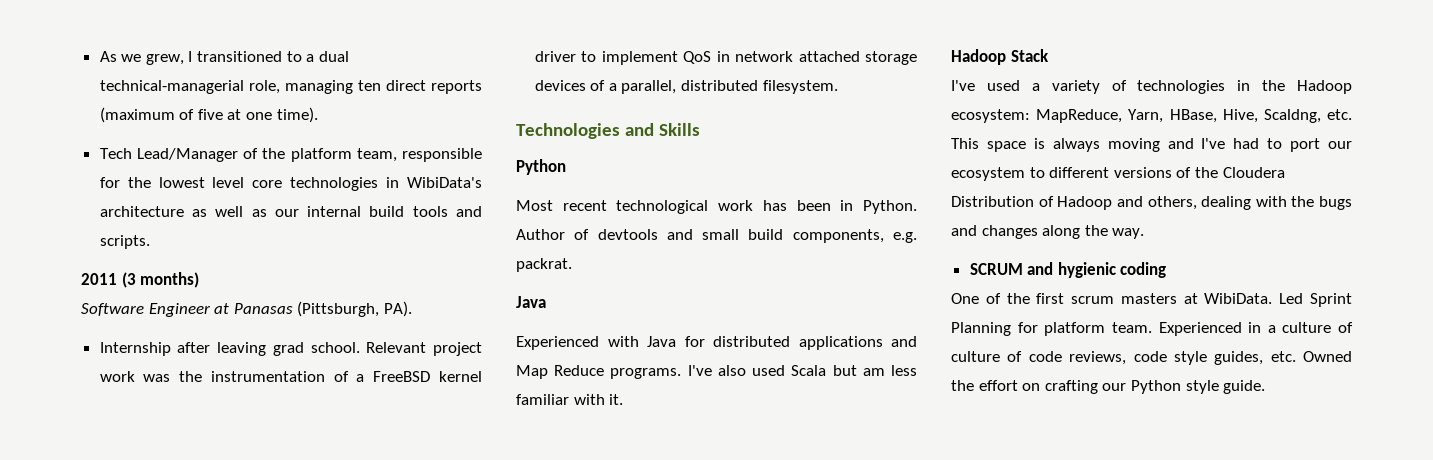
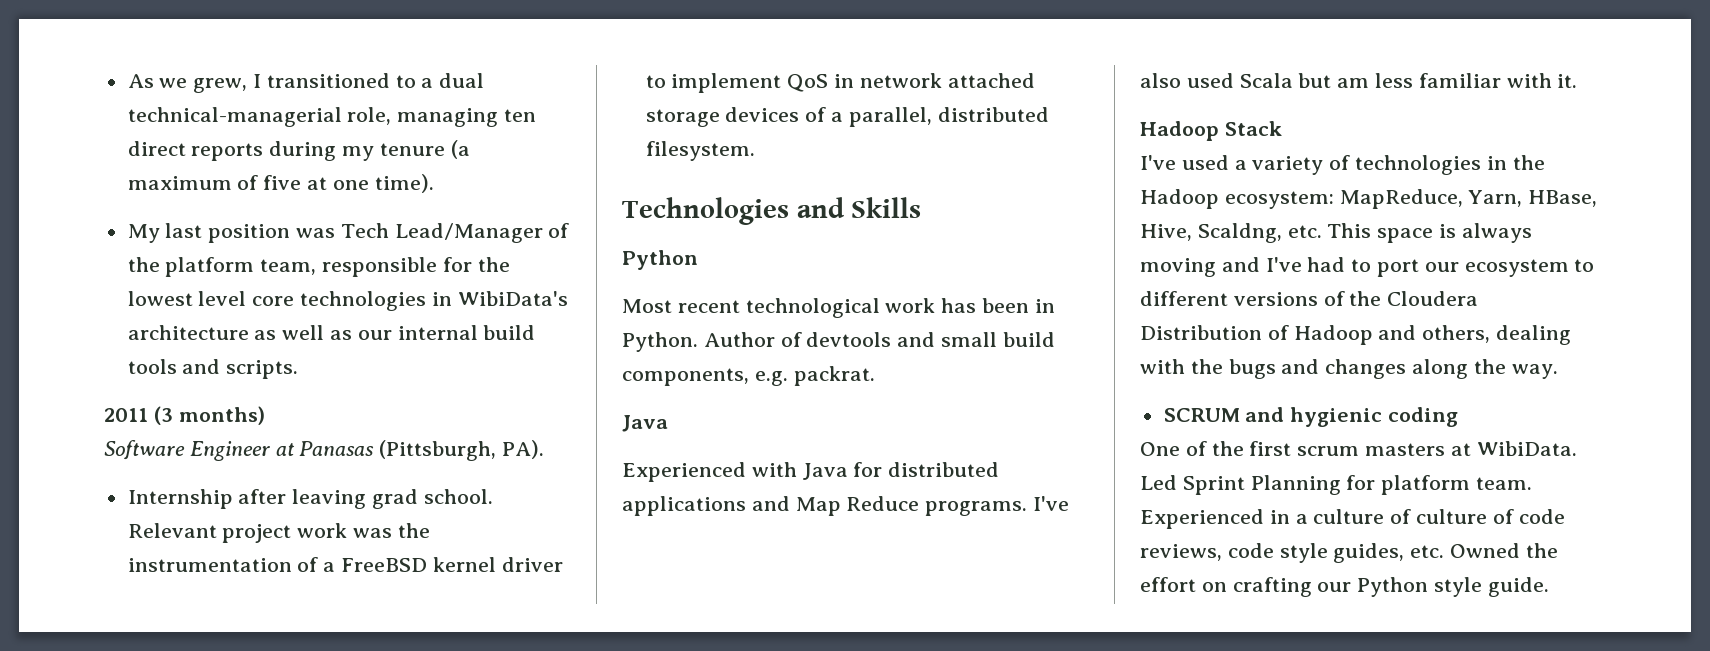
- As we grew, I transitioned to a dual technical-managerial role, managing ten direct reports (maximum of five at one time).
+ As we grew, I transitioned to a dual technical-managerial role, managing ten direct reports during my tenure (a maximum of five at one time).
- Tech Lead/Manager of the platform team, responsible for the lowest level core technologies in WibiData's architecture as well as our internal build tools and scripts.
+ My last position was Tech Lead/Manager of the platform team, responsible for the lowest level core technologies in WibiData's architecture as well as our internal build tools and scripts.

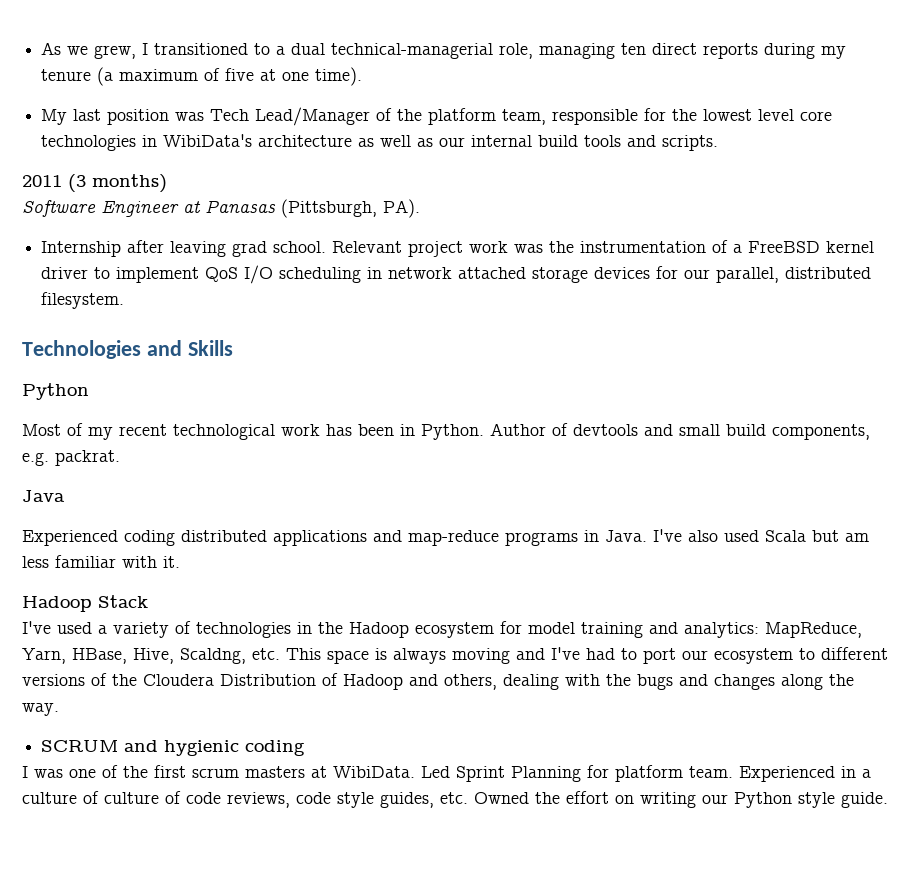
- Relevant project work was the instrumentation of a FreeBSD kernel driver to implement QoS in network attached storage devices of a parallel, distributed filesystem.
+ Relevant project work was the instrumentation of a FreeBSD kernel driver to implement QoS I/O scheduling in network attached storage devices for our parallel, distributed filesystem.
- Most recent technological work has been in Python.
+ Most of my recent technological work has been in Python.
- Experienced with Java for distributed applications and Map Reduce programs.
+ Experienced coding distributed applications and map-reduce programs in Java.
- I've used a variety of technologies in the Hadoop ecosystem: MapReduce, Yarn, HBase, Hive, Scaldng, etc. This space is always moving and I've had to port our ecosystem to different versions of the Cloudera Distribution of Hadoop and others, dealing with the bugs and changes along the way.
+ I've used a variety of technologies in the Hadoop ecosystem for model training and analytics: MapReduce, Yarn, HBase, Hive, Scaldng, etc. This space is always moving and I've had to port our ecosystem to different versions of the Cloudera Distribution of Hadoop and others, dealing with the bugs and changes along the way.
- One of the first scrum masters at WibiData.
+ I was one of the first scrum masters at WibiData.
- Experienced in a culture of culture of code reviews, code style guides, etc. Owned the effort on crafting our Python style guide.
+ Experienced in a culture of culture of code reviews, code style guides, etc. Owned the effort on writing our Python style guide.

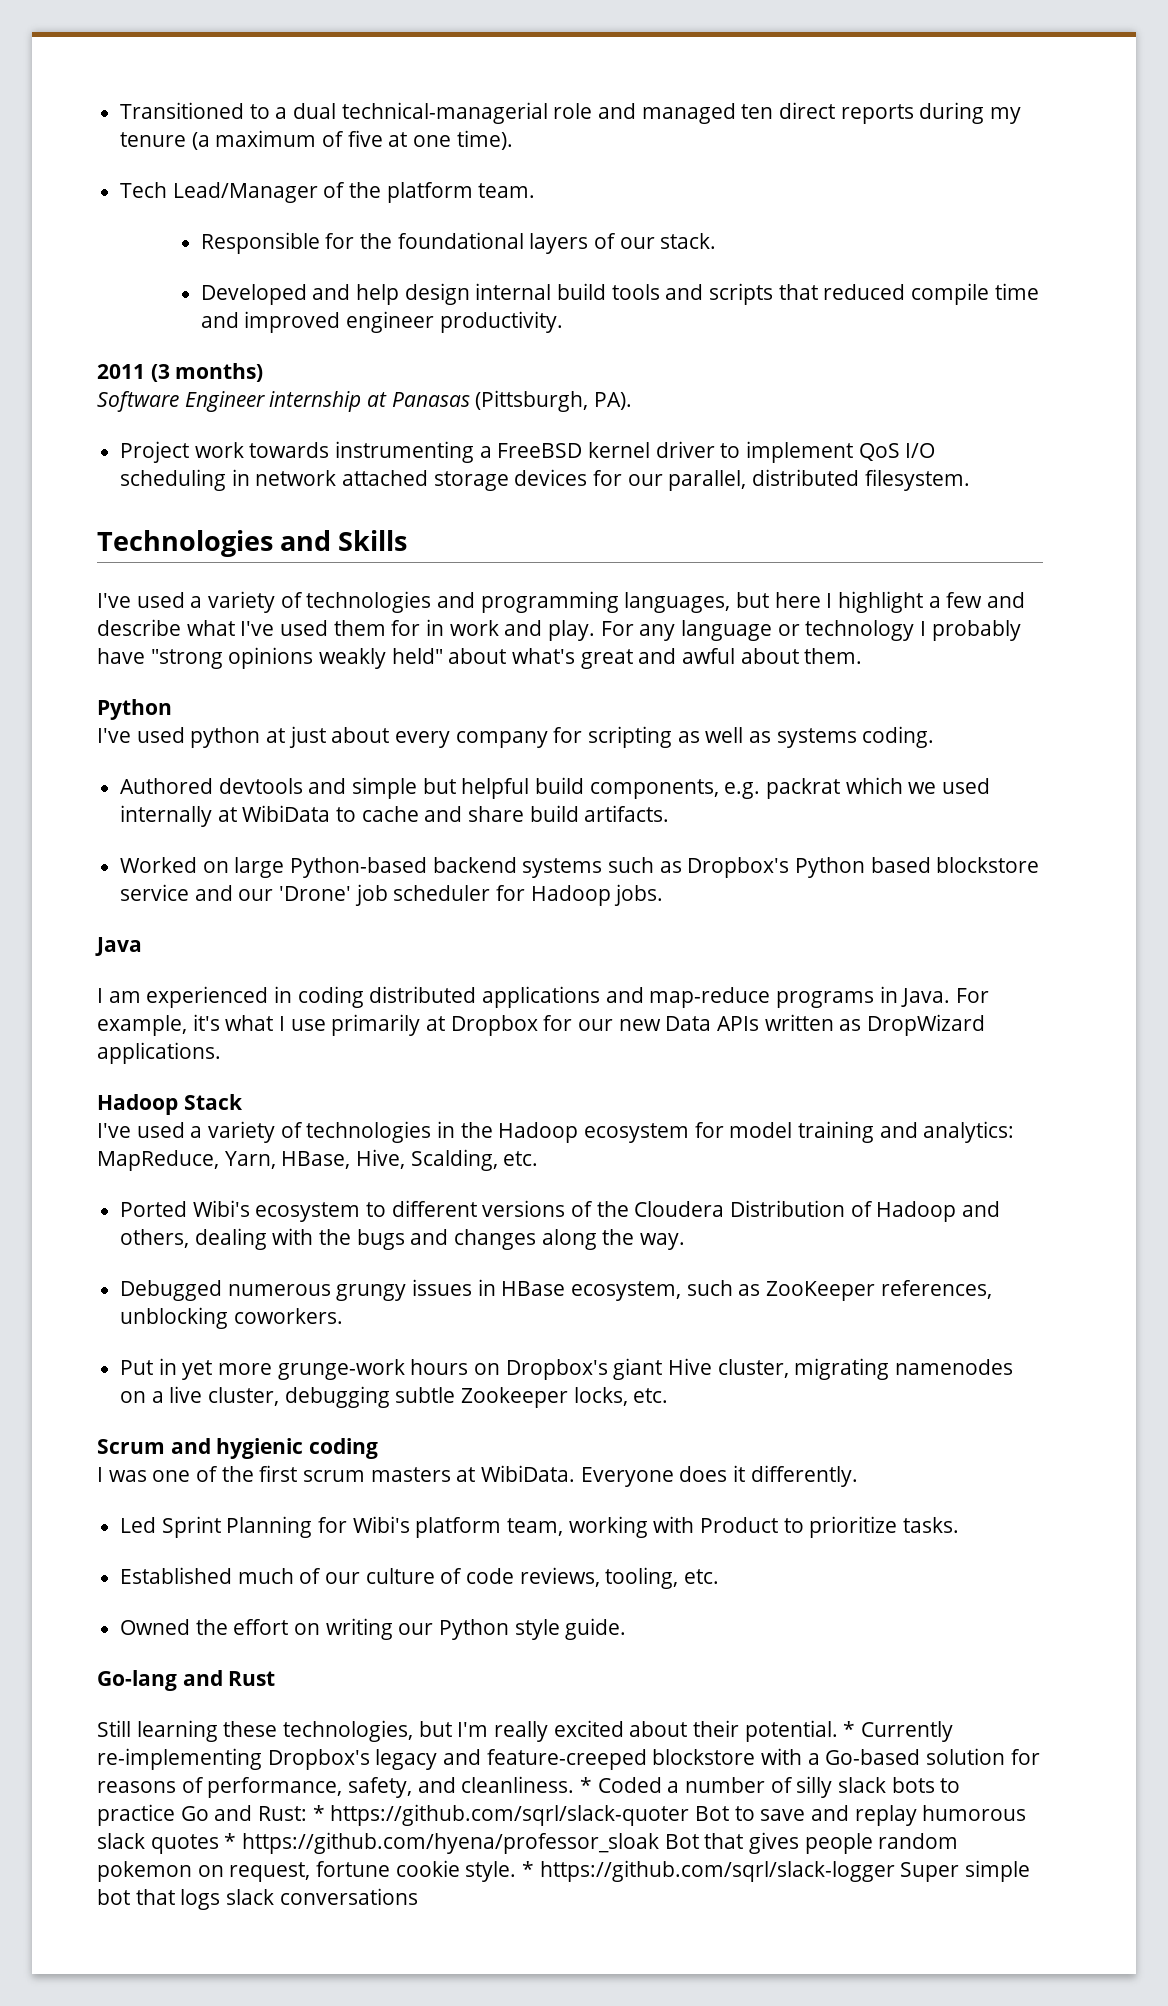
- As we grew, I transitioned to a dual technical-managerial role, managing ten direct reports during my tenure (a maximum of five at one time).
+ Transitioned to a dual technical-managerial role and managed ten direct reports during my tenure (a maximum of five at one time).
- My last position was Tech Lead/Manager of the platform team, responsible for the lowest level core technologies in WibiData's architecture as well as our internal build tools and scripts.
+ Tech Lead/Manager of the platform team.
+ Responsible for the foundational layers of our stack.
+ Developed and help design internal build tools and scripts that reduced compile time and improved engineer productivity.
- Software Engineer at Panasas (Pittsburgh, PA).
+ Software Engineer internship at Panasas (Pittsburgh, PA).
- Internship after leaving grad school. Relevant project work was the instrumentation of a FreeBSD kernel driver to implement QoS I/O scheduling in network attached storage devices for our parallel, distributed filesystem.
+ Project work towards instrumenting a FreeBSD kernel driver to implement QoS I/O scheduling in network attached storage devices for our parallel, distributed filesystem.
  Technologies and Skills
+ I've used a variety of technologies and programming languages, but here I highlight a few and describe what I've used them for in work and play. For any language or technology I probably have "strong opinions weakly held" about what's great and awful about them.
  Python
- Most of my recent technological work has been in Python. Author of devtools and small build components, e.g. packrat.
+ I've used python at just about every company for scripting as well as systems coding.
+ Authored devtools and simple but helpful build components, e.g. packrat which we used internally at WibiData to cache and share build artifacts.
+ Worked on large Python-based backend systems such as Dropbox's Python based blockstore service and our 'Drone' job scheduler for Hadoop jobs.
  Java
- Experienced coding distributed applications and map-reduce programs in Java.
+ I am experienced in coding distributed applications and map-reduce programs in Java.
- I've also used Scala but am less familiar with it.
+ For example, it's what I use primarily at Dropbox for our new Data APIs written as DropWizard applications.
- I've used a variety of technologies in the Hadoop ecosystem for model training and analytics: MapReduce, Yarn, HBase, Hive, Scaldng, etc. This space is always moving and I've had to port our ecosystem to different versions of the Cloudera Distribution of Hadoop and others, dealing with the bugs and changes along the way.
+ I've used a variety of technologies in the Hadoop ecosystem for model training and analytics: MapReduce, Yarn, HBase, Hive, Scalding, etc.
+ Ported Wibi's ecosystem to different versions of the Cloudera Distribution of Hadoop and others, dealing with the bugs and changes along the way.
- SCRUM and hygienic coding
+ Debugged numerous grungy issues in HBase ecosystem, such as ZooKeeper references, unblocking coworkers.
+ Put in yet more grunge-work hours on Dropbox's giant Hive cluster, migrating namenodes on a live cluster, debugging subtle Zookeeper locks, etc.
+ Scrum and hygienic coding
- Led Sprint Planning for platform team. Experienced in a culture of culture of code reviews, code style guides, etc. Owned the effort on writing our Python style guide.
+ Everyone does it differently.
+ Led Sprint Planning for Wibi's platform team, working with Product to prioritize tasks.
+ Established much of our culture of code reviews, tooling, etc.
+ Owned the effort on writing our Python style guide.
+ Go-lang and Rust
+ Still learning these technologies, but I'm really excited about their potential. * Currently re-implementing Dropbox's legacy and feature-creeped blockstore with a Go-based solution for reasons of performance, safety, and cleanliness. * Coded a number of silly slack bots to practice Go and Rust: * https://github.com/sqrl/slack-quoter Bot to save and replay humorous slack quotes * https://github.com/hyena/professor_sloak Bot that gives people random pokemon on request, fortune cookie style. * https://github.com/sqrl/slack-logger Super simple bot that logs slack conversations

